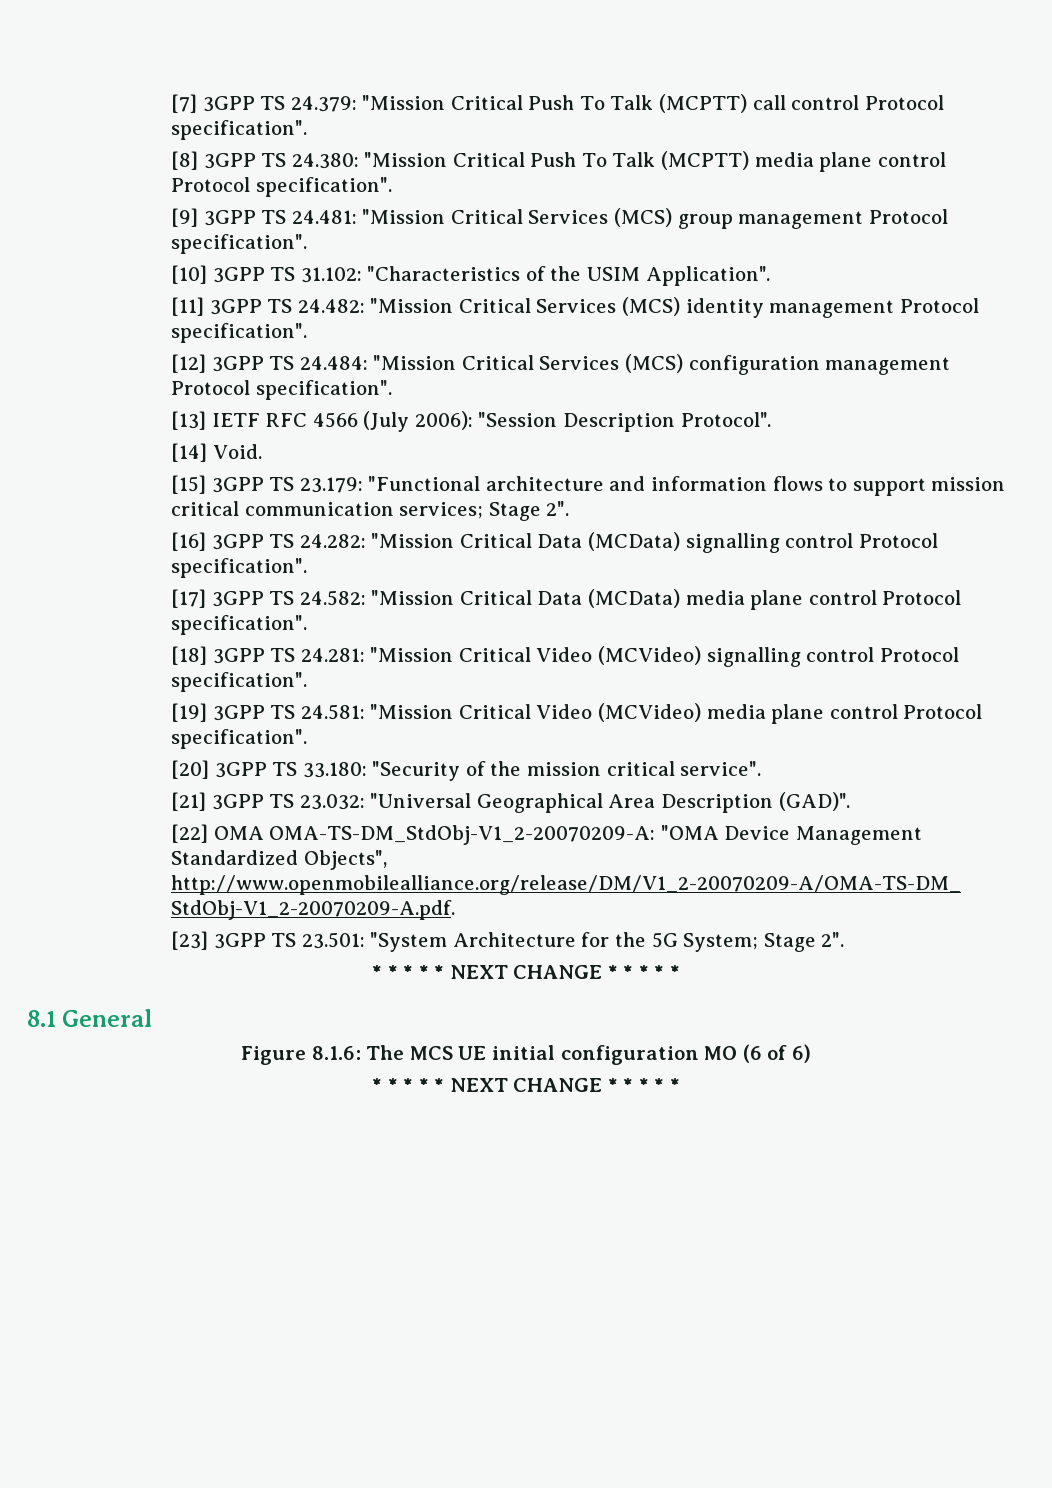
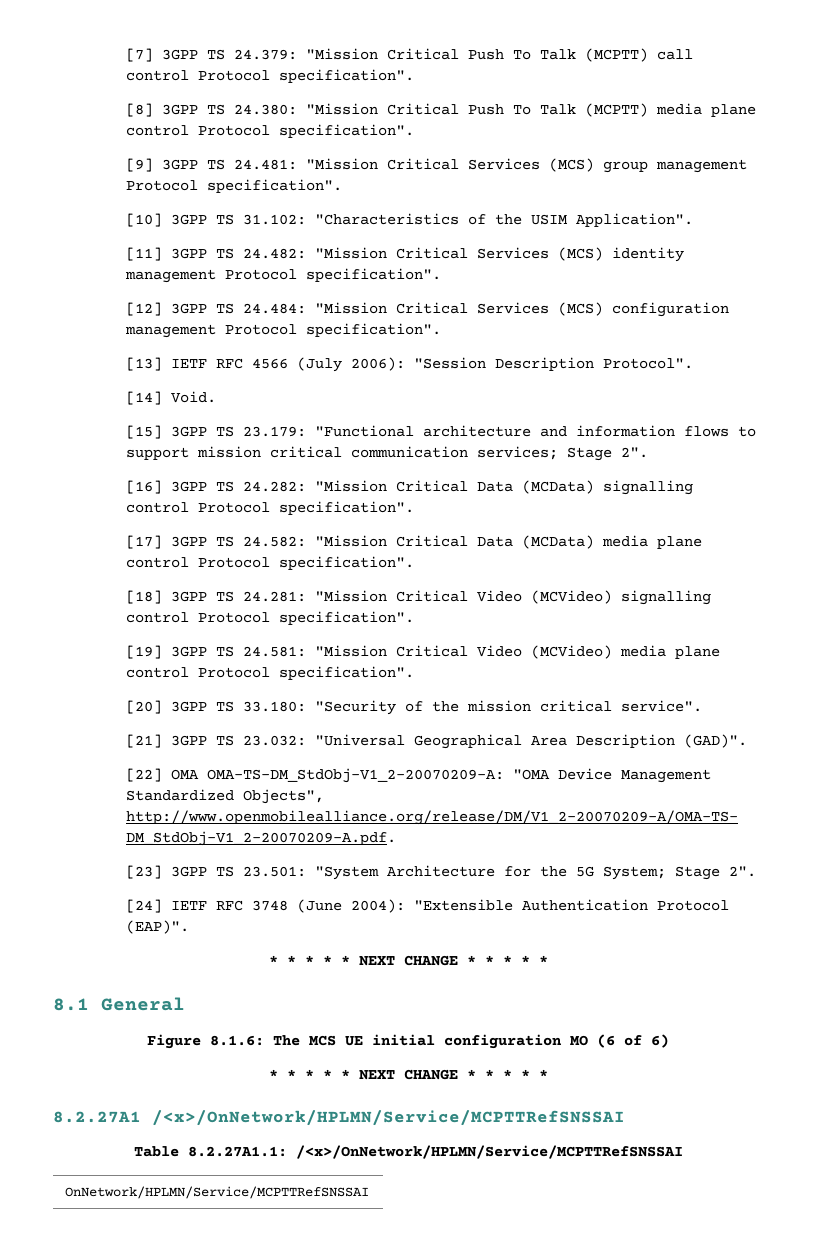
+ [24] IETF RFC 3748 (June 2004): "Extensible Authentication Protocol (EAP)".
+ 8.2.27A1 /<x>/OnNetwork/HPLMN/Service/MCPTTRefSNSSAI
+ Table 8.2.27A1.1: /<x>/OnNetwork/HPLMN/Service/MCPTTRefSNSSAI
+ OnNetwork/HPLMN/Service/MCPTTRefSNSSAI

